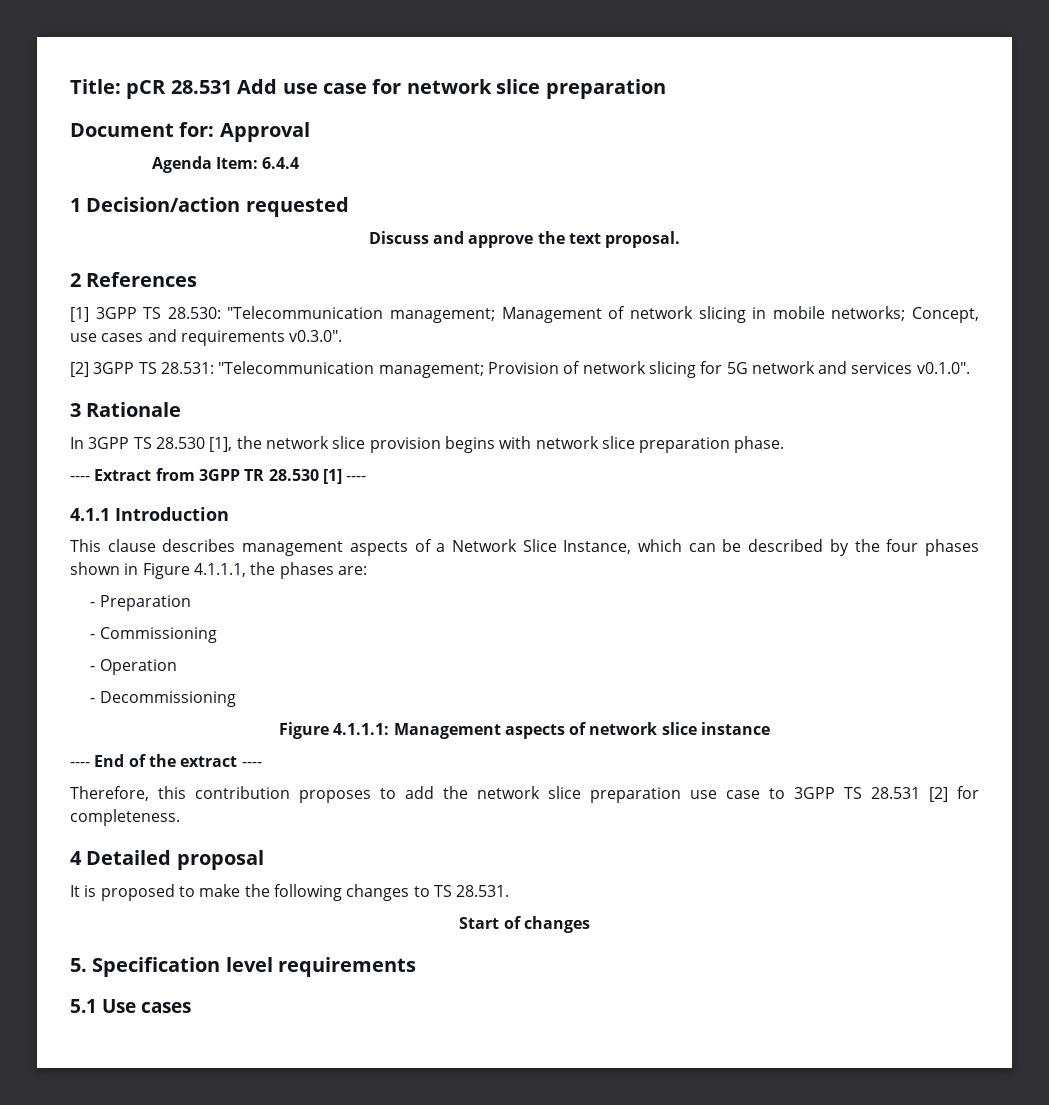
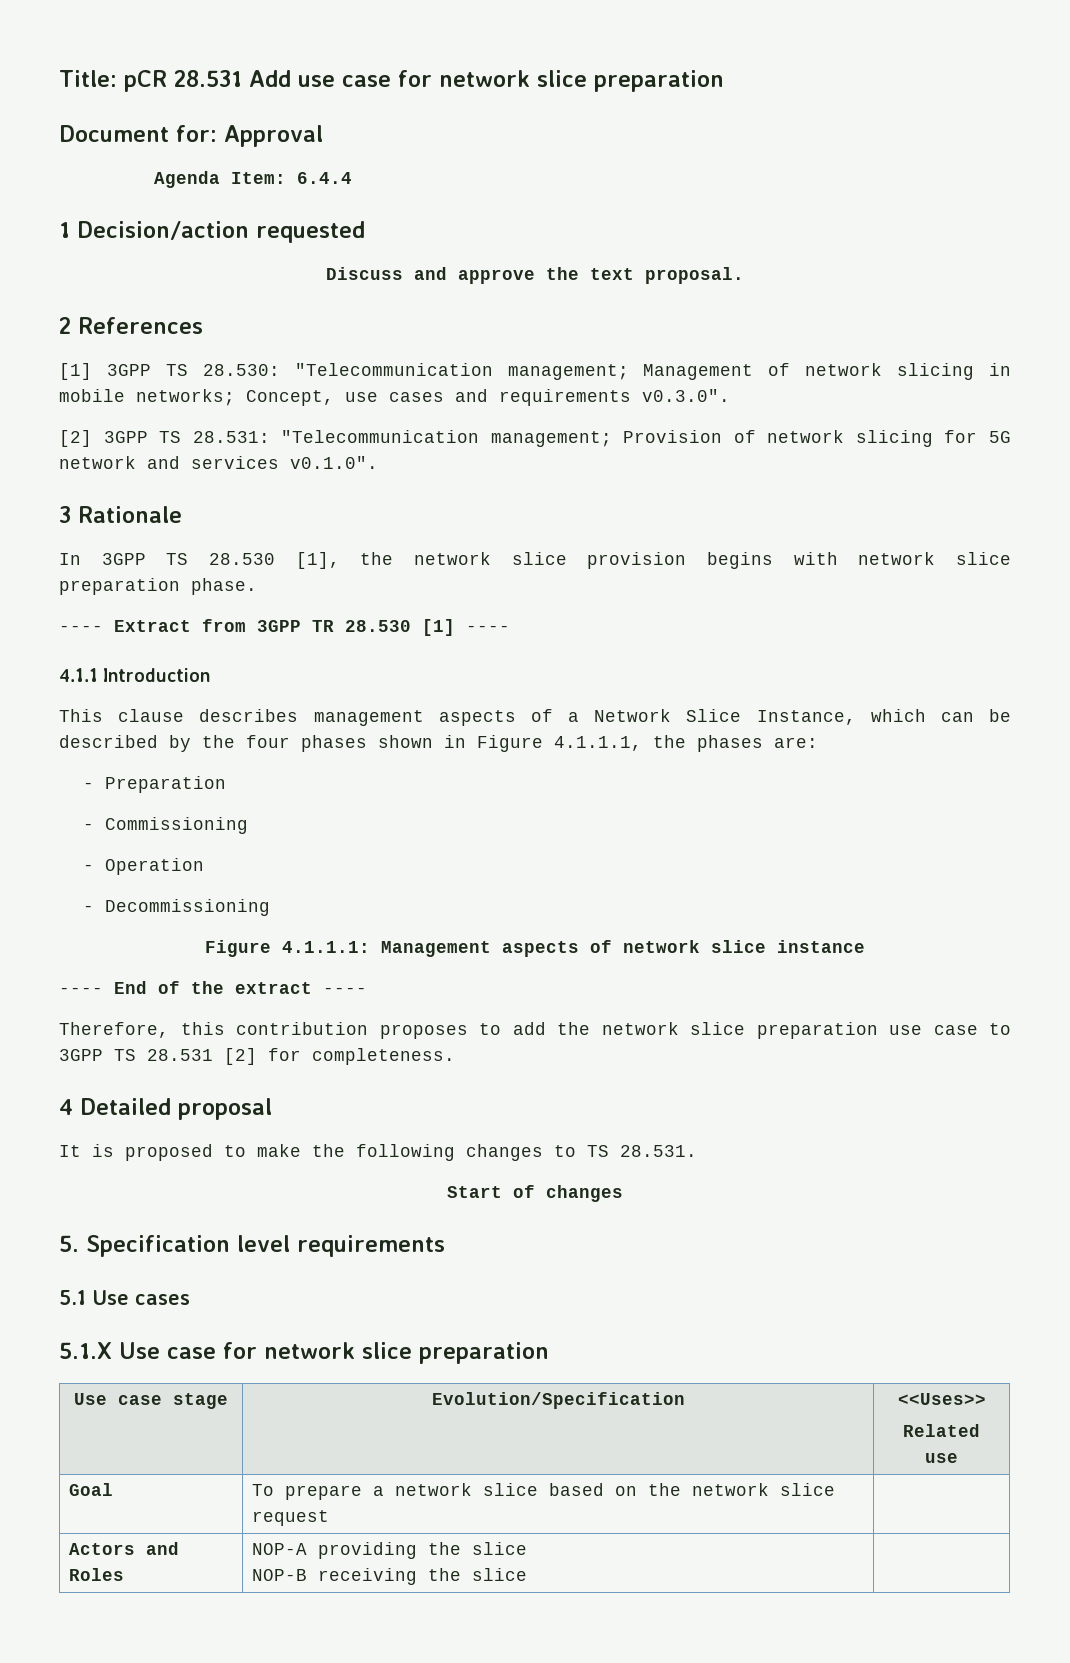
+ 5.1.X Use case for network slice preparation
+ Use case stage | Evolution/Specification | <<Uses>>
+ Related use
+ Goal | To prepare a network slice based on the network slice request |
+ Actors and Roles | NOP-A providing the slice
+ NOP-B receiving the slice |

